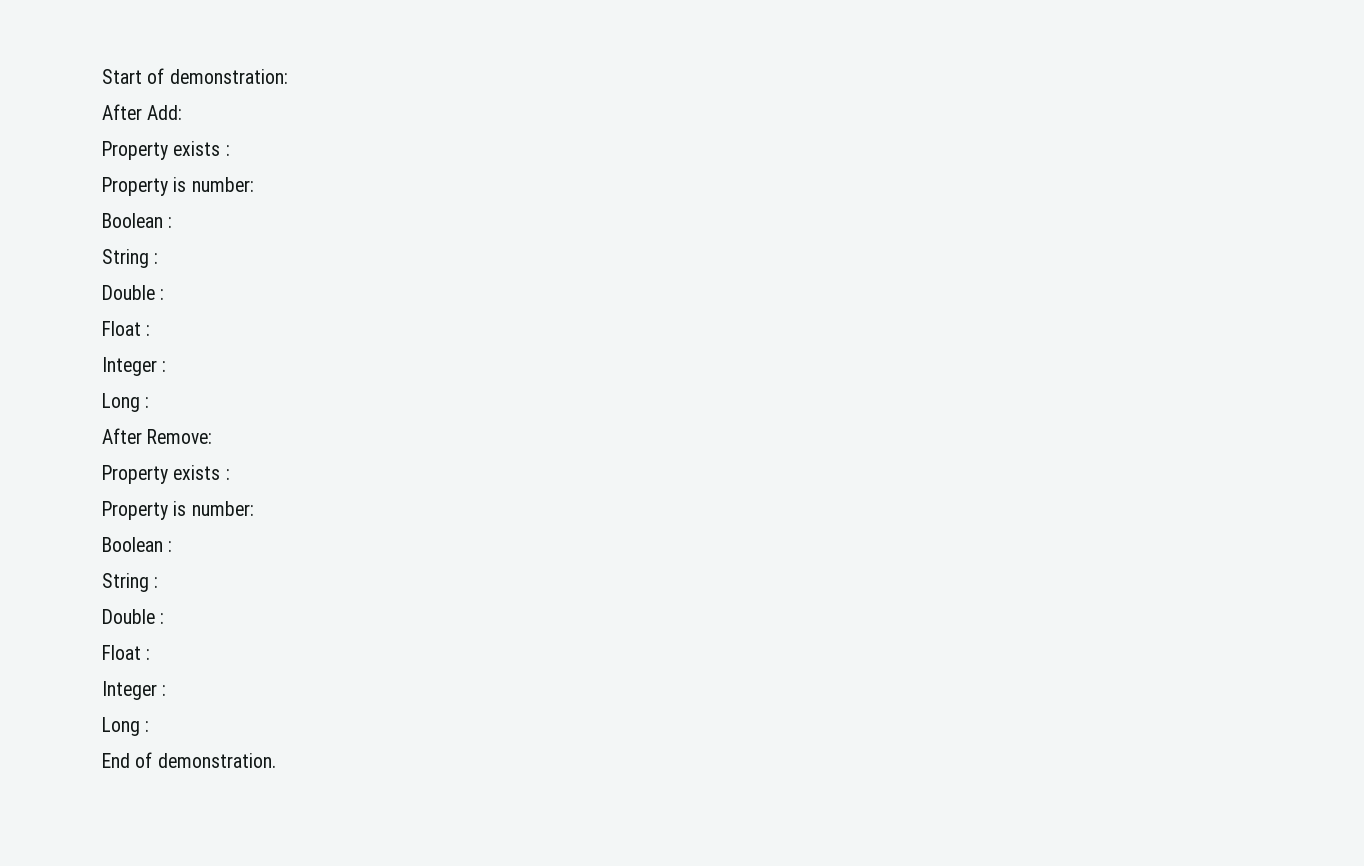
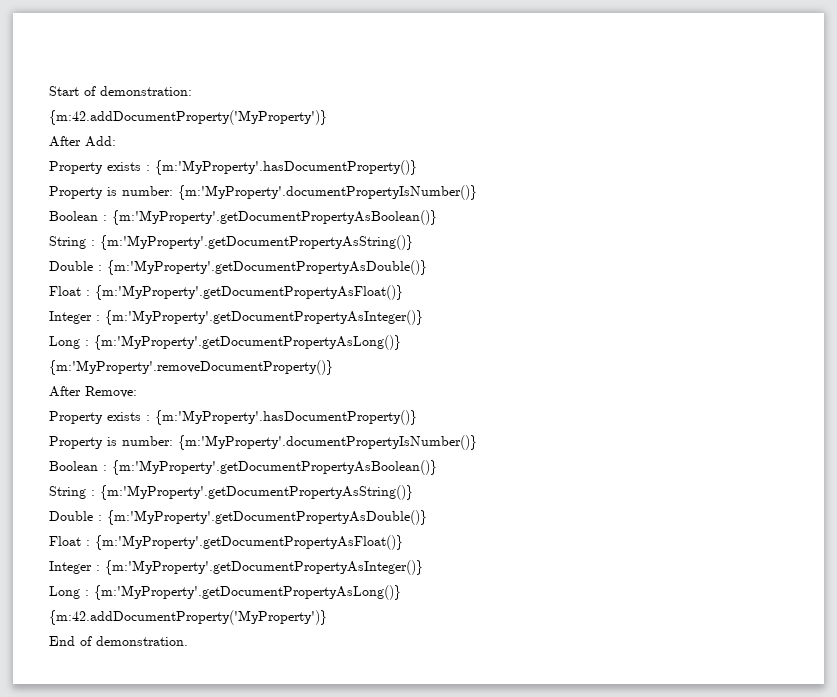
  Start of demonstration:
+ {m:42.addDocumentProperty('MyProperty')}
  After Add:
- Property exists :
- Property is number:
- Boolean :
- String :
- Double :
- Float :
- Integer :
- Long :
+ Property exists : {m:'MyProperty'.hasDocumentProperty()}
+ Property is number: {m:'MyProperty'.documentPropertyIsNumber()}
+ Boolean : {m:'MyProperty'.getDocumentPropertyAsBoolean()}
+ String : {m:'MyProperty'.getDocumentPropertyAsString()}
+ Double : {m:'MyProperty'.getDocumentPropertyAsDouble()}
+ Float : {m:'MyProperty'.getDocumentPropertyAsFloat()}
+ Integer : {m:'MyProperty'.getDocumentPropertyAsInteger()}
+ Long : {m:'MyProperty'.getDocumentPropertyAsLong()}
+ {m:'MyProperty'.removeDocumentProperty()}
  After Remove:
- Property exists :
- Property is number:
- Boolean :
- String :
- Double :
- Float :
- Integer :
- Long :
+ Property exists : {m:'MyProperty'.hasDocumentProperty()}
+ Property is number: {m:'MyProperty'.documentPropertyIsNumber()}
+ Boolean : {m:'MyProperty'.getDocumentPropertyAsBoolean()}
+ String : {m:'MyProperty'.getDocumentPropertyAsString()}
+ Double : {m:'MyProperty'.getDocumentPropertyAsDouble()}
+ Float : {m:'MyProperty'.getDocumentPropertyAsFloat()}
+ Integer : {m:'MyProperty'.getDocumentPropertyAsInteger()}
+ Long : {m:'MyProperty'.getDocumentPropertyAsLong()}
+ {m:42.addDocumentProperty('MyProperty')}

